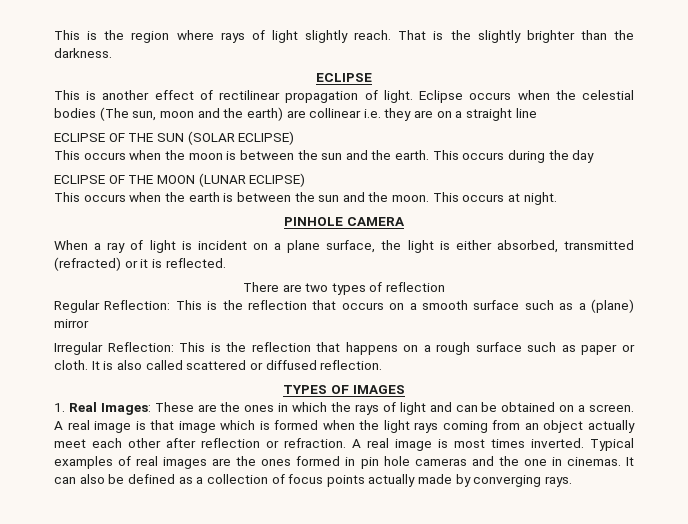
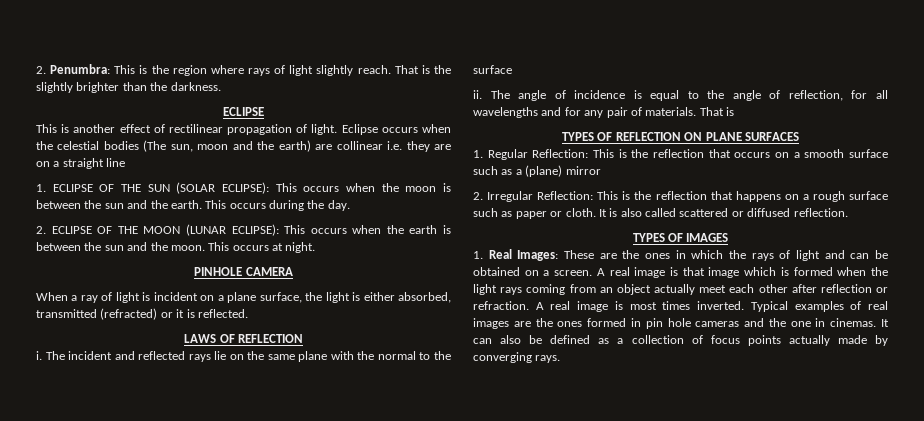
- This is the region where rays of light slightly reach.
+ 2. Penumbra: This is the region where rays of light slightly reach.
- ECLIPSE OF THE SUN (SOLAR ECLIPSE)
- This occurs when the moon is between the sun and the earth.
+ 1. ECLIPSE OF THE SUN (SOLAR ECLIPSE): This occurs when the moon is between the sun and the earth.
- This occurs during the day
- ECLIPSE OF THE MOON (LUNAR ECLIPSE)
- This occurs when the earth is between the sun and the moon.
+ This occurs during the day.
+ 2. ECLIPSE OF THE MOON (LUNAR ECLIPSE): This occurs when the earth is between the sun and the moon.
- There are two types of reflection
- Regular Reflection: This is the reflection that occurs on a smooth surface such as a (plane) mirror
+ LAWS OF REFLECTION
+ i. The incident and reflected rays lie on the same plane with the normal to the surface
+ ii. The angle of incidence is equal to the angle of reflection, for all wavelengths and for any pair of materials. That is
+ TYPES OF REFLECTION ON PLANE SURFACES
+ 1. Regular Reflection: This is the reflection that occurs on a smooth surface such as a (plane) mirror
- Irregular Reflection: This is the reflection that happens on a rough surface such as paper or cloth.
+ 2. Irregular Reflection: This is the reflection that happens on a rough surface such as paper or cloth.

